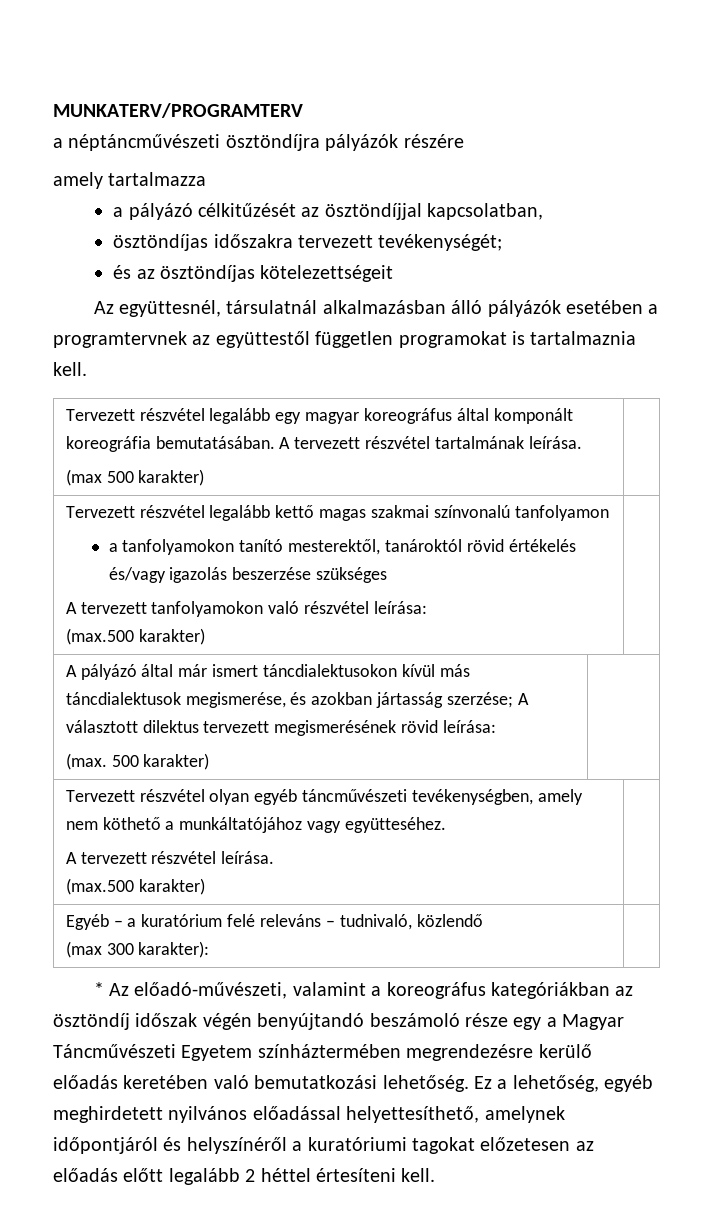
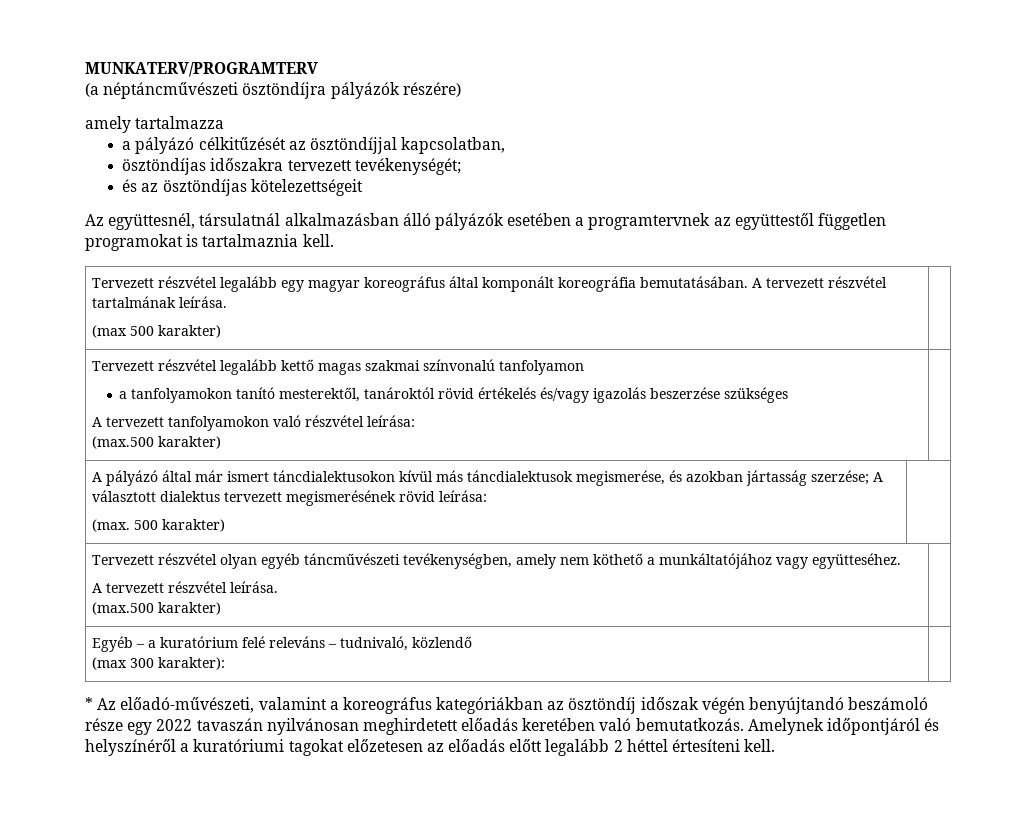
- a néptáncművészeti ösztöndíjra pályázók részére
+ (a néptáncművészeti ösztöndíjra pályázók részére)
- A pályázó által már ismert táncdialektusokon kívül más táncdialektusok megismerése, és azokban jártasság szerzése; A választott dilektus tervezett megismerésének rövid leírása:
+ A pályázó által már ismert táncdialektusokon kívül más táncdialektusok megismerése, és azokban jártasság szerzése; A választott dialektus tervezett megismerésének rövid leírása:
- * Az előadó-művészeti, valamint a koreográfus kategóriákban az ösztöndíj időszak végén benyújtandó beszámoló része egy a Magyar Táncművészeti Egyetem színháztermében megrendezésre kerülő előadás keretében való bemutatkozási lehetőség. Ez a lehetőség, egyéb meghirdetett nyilvános előadással helyettesíthető, amelynek időpontjáról és helyszínéről a kuratóriumi tagokat előzetesen az előadás előtt legalább 2 héttel értesíteni kell.
+ * Az előadó-művészeti, valamint a koreográfus kategóriákban az ösztöndíj időszak végén benyújtandó beszámoló része egy 2022 tavaszán nyilvánosan meghirdetett előadás keretében való bemutatkozás. Amelynek időpontjáról és helyszínéről a kuratóriumi tagokat előzetesen az előadás előtt legalább 2 héttel értesíteni kell.

